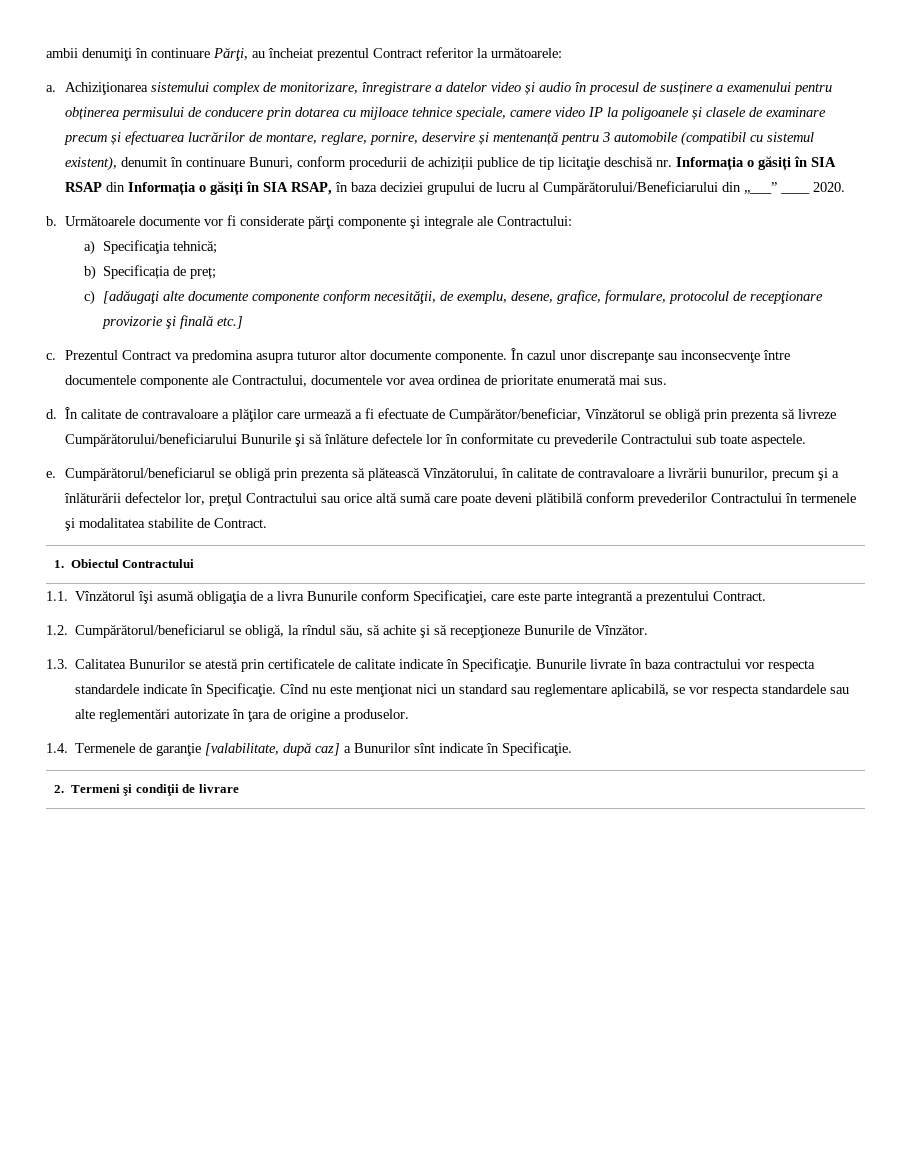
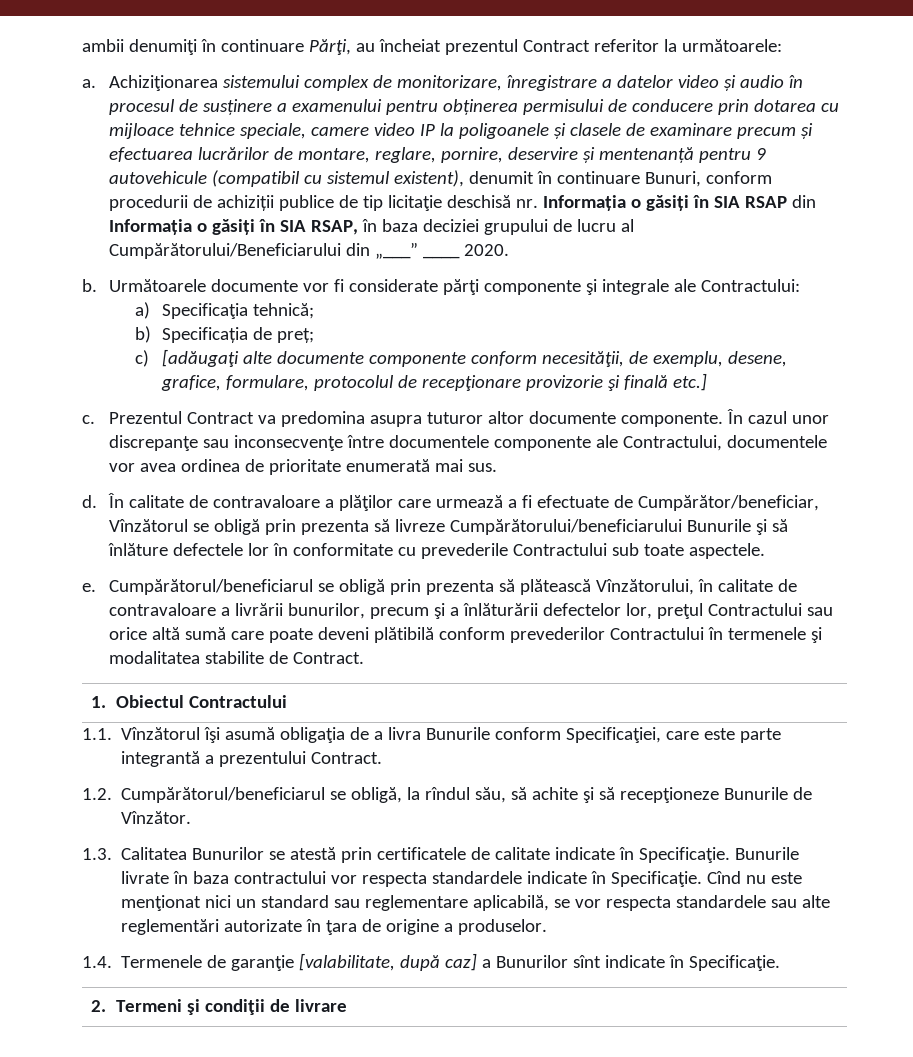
- Achiziţionarea sistemului complex de monitorizare, înregistrare a datelor video și audio în procesul de susținere a examenului pentru obținerea permisului de conducere prin dotarea cu mijloace tehnice speciale, camere video IP la poligoanele și clasele de examinare precum și efectuarea lucrărilor de montare, reglare, pornire, deservire și mentenanță pentru 3 automobile (compatibil cu sistemul existent), denumit în continuare Bunuri, conform procedurii de achiziții publice de tip licitaţie deschisă nr. Informația o găsiți în SIA RSAP din Informația o găsiți în SIA RSAP, în baza deciziei grupului de lucru al Cumpărătorului/Beneficiarului din „___” ____ 2020.
+ Achiziţionarea sistemului complex de monitorizare, înregistrare a datelor video și audio în procesul de susținere a examenului pentru obținerea permisului de conducere prin dotarea cu mijloace tehnice speciale, camere video IP la poligoanele și clasele de examinare precum și efectuarea lucrărilor de montare, reglare, pornire, deservire și mentenanță pentru 9 autovehicule (compatibil cu sistemul existent), denumit în continuare Bunuri, conform procedurii de achiziții publice de tip licitaţie deschisă nr. Informația o găsiți în SIA RSAP din Informația o găsiți în SIA RSAP, în baza deciziei grupului de lucru al Cumpărătorului/Beneficiarului din „___” ____ 2020.

